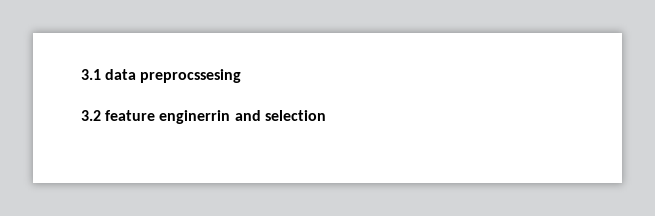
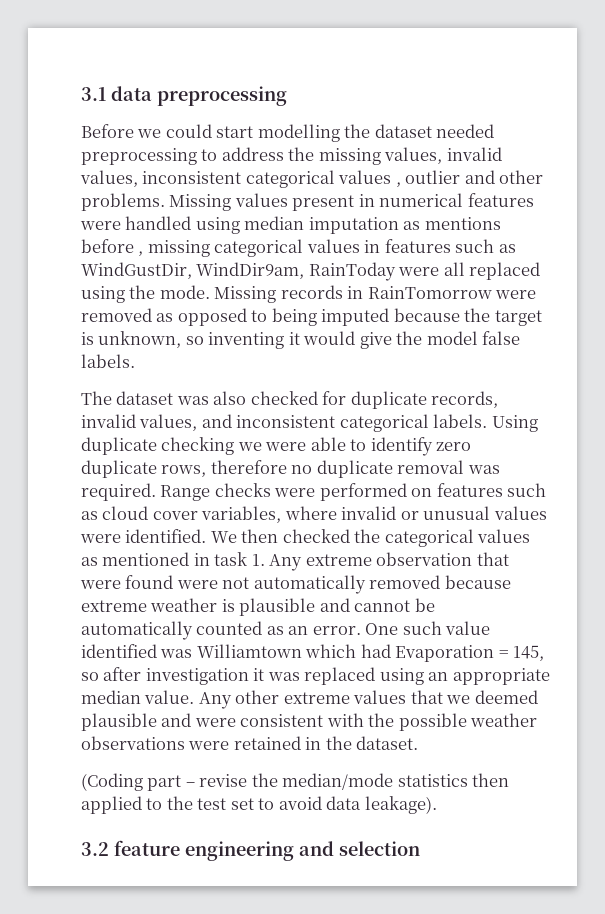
- 3.1 data preprocssesing
+ 3.1 data preprocessing
+ Before we could start modelling the dataset needed preprocessing to address the missing values, invalid values, inconsistent categorical values , outlier and other problems. Missing values present in numerical features were handled using median imputation as mentions before , missing categorical values in features such as WindGustDir, WindDir9am, RainToday were all replaced using the mode. Missing records in RainTomorrow were removed as opposed to being imputed because the target is unknown, so inventing it would give the model false labels.
+ The dataset was also checked for duplicate records, invalid values, and inconsistent categorical labels. Using duplicate checking we were able to identify zero duplicate rows, therefore no duplicate removal was required. Range checks were performed on features such as cloud cover variables, where invalid or unusual values were identified. We then checked the categorical values as mentioned in task 1. Any extreme observation that were found were not automatically removed because extreme weather is plausible and cannot be automatically counted as an error. One such value identified was Williamtown which had Evaporation = 145, so after investigation it was replaced using an appropriate median value. Any other extreme values that we deemed plausible and were consistent with the possible weather observations were retained in the dataset.
+ (Coding part – revise the median/mode statistics then applied to the test set to avoid data leakage).
- 3.2 feature enginerrin and selection
+ 3.2 feature engineering and selection

